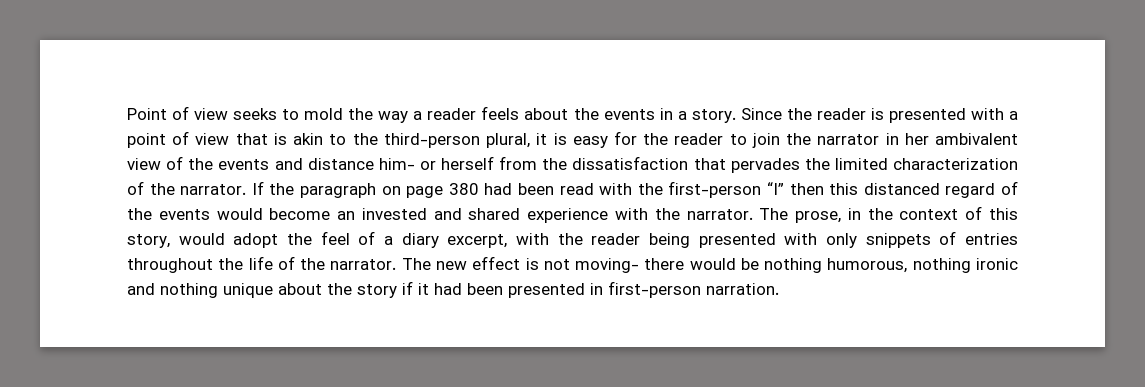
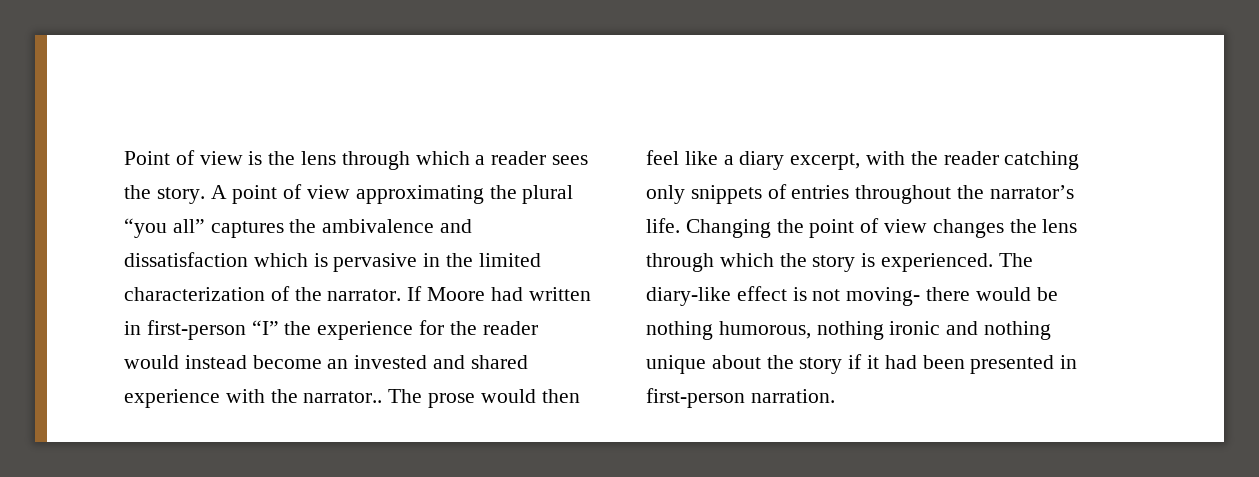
- Point of view seeks to mold the way a reader feels about the events in a story. Since the reader is presented with a point of view that is akin to the third-person plural, it is easy for the reader to join the narrator in her ambivalent view of the events and distance him- or herself from the dissatisfaction that pervades the limited characterization of the narrator.
+ Point of view is the lens through which a reader sees the story. A point of view approximating the plural “you all” captures the ambivalence and dissatisfaction which is pervasive in the limited characterization of the narrator.
- If the paragraph on page 380 had been read with the first-person “I” then this distanced regard of the events would become an invested and shared experience with the narrator. The prose, in the context of this story, would adopt the feel of a diary excerpt, with the reader being presented with only snippets of entries throughout the life of the narrator. The new effect is not moving- there would be nothing humorous, nothing ironic and nothing unique about the story if it had been presented in first-person narration.
+ If Moore had written in first-person “I” the experience for the reader would instead become an invested and shared experience with the narrator.. The prose would then feel like a diary excerpt, with the reader catching only snippets of entries throughout the narrator’s life. Changing the point of view changes the lens through which the story is experienced. The diary-like effect is not moving- there would be nothing humorous, nothing ironic and nothing unique about the story if it had been presented in first-person narration.

